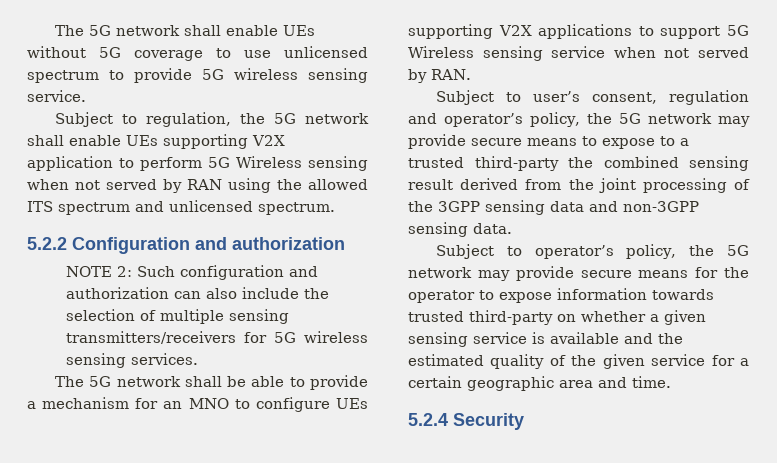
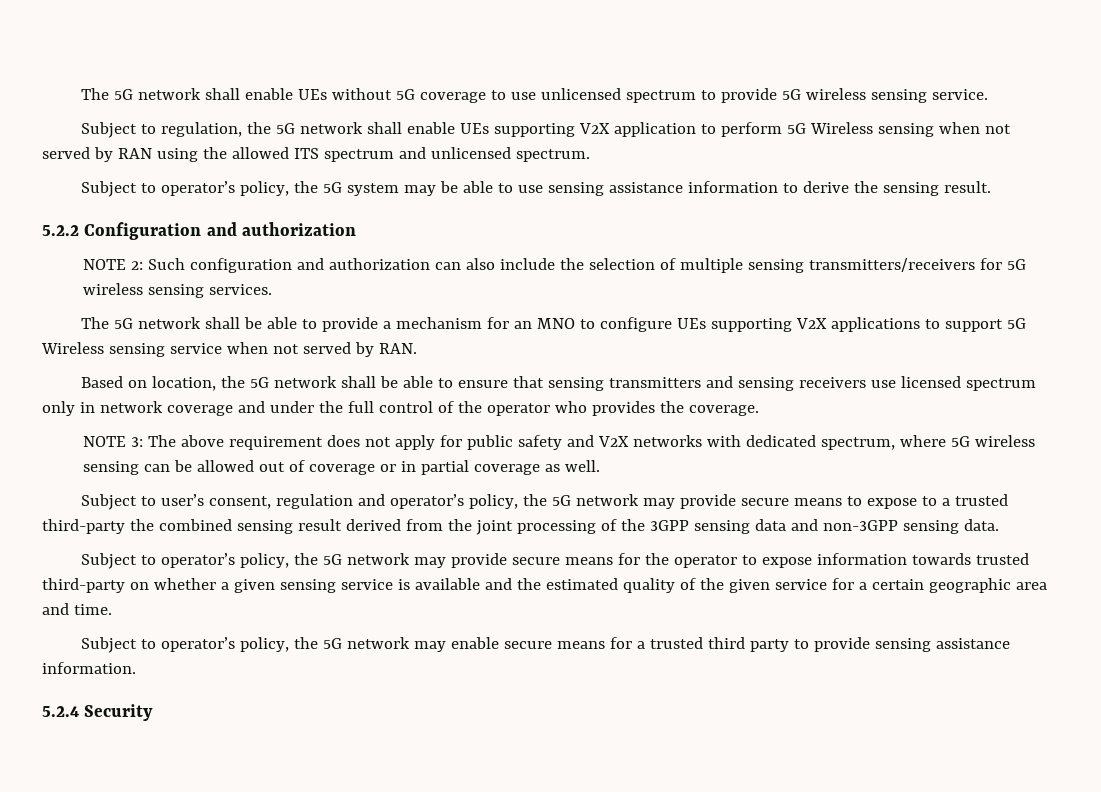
+ Subject to operator’s policy, the 5G system may be able to use sensing assistance information to derive the sensing result.
+ Based on location, the 5G network shall be able to ensure that sensing transmitters and sensing receivers use licensed spectrum only in network coverage and under the full control of the operator who provides the coverage.
+ NOTE 3: The above requirement does not apply for public safety and V2X networks with dedicated spectrum, where 5G wireless sensing can be allowed out of coverage or in partial coverage as well.
+ Subject to operator’s policy, the 5G network may enable secure means for a trusted third party to provide sensing assistance information.

